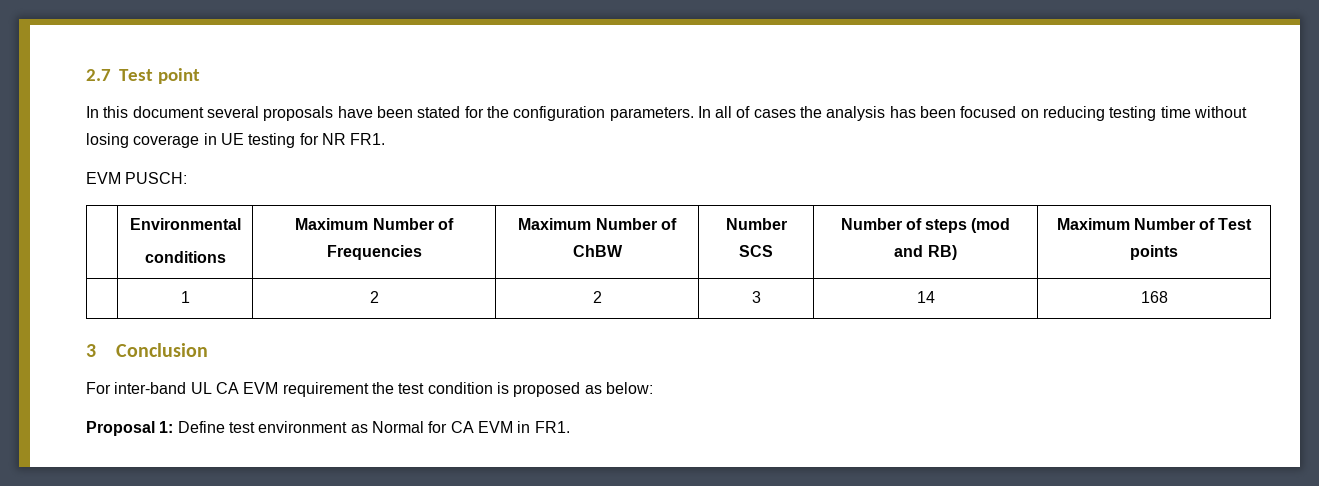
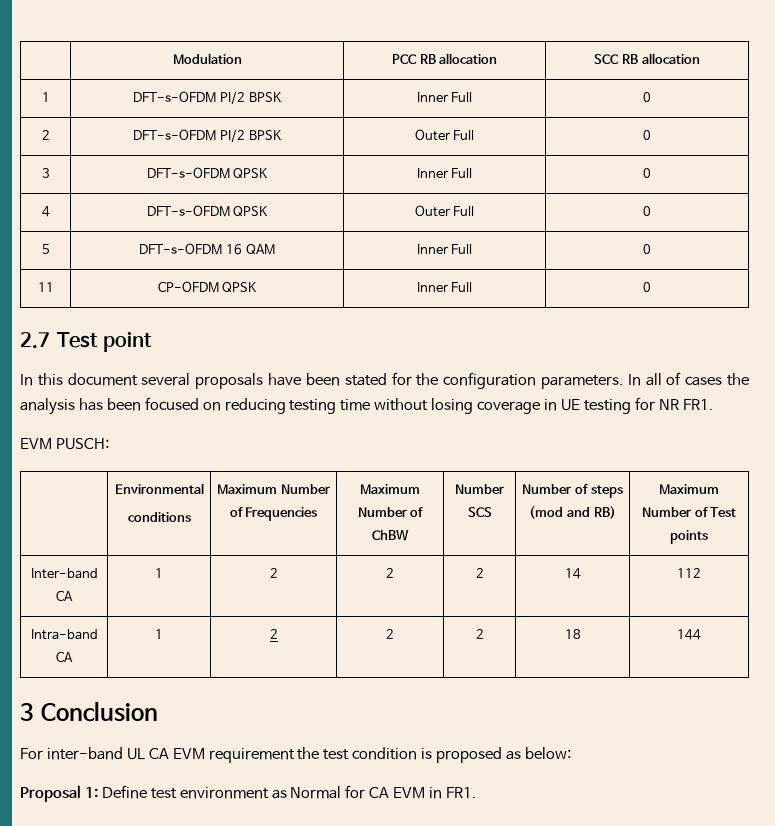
+ | Modulation | PCC RB allocation | SCC RB allocation
+ 1 | DFT-s-OFDM PI/2 BPSK | Inner Full | 0
+ 2 | DFT-s-OFDM PI/2 BPSK | Outer Full | 0
+ 3 | DFT-s-OFDM QPSK | Inner Full | 0
+ 4 | DFT-s-OFDM QPSK | Outer Full | 0
+ 5 | DFT-s-OFDM 16 QAM | Inner Full | 0
+ 11 | CP-OFDM QPSK | Inner Full | 0
- | 1 | 2 | 2 | 3 | 14 | 168
+ Inter-band CA | 1 | 2 | 2 | 2 | 14 | 112
+ Intra-band CA | 1 | 2 | 2 | 2 | 18 | 144

